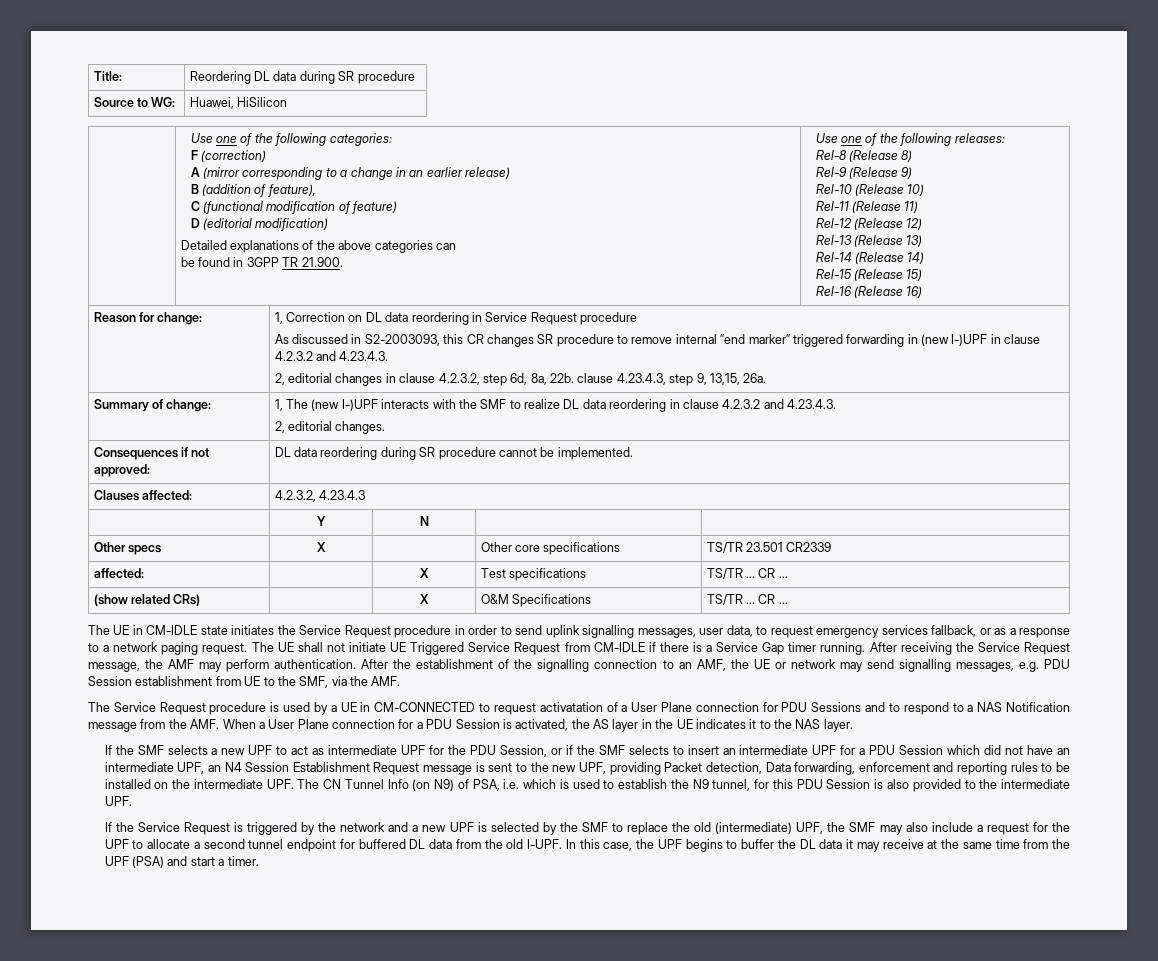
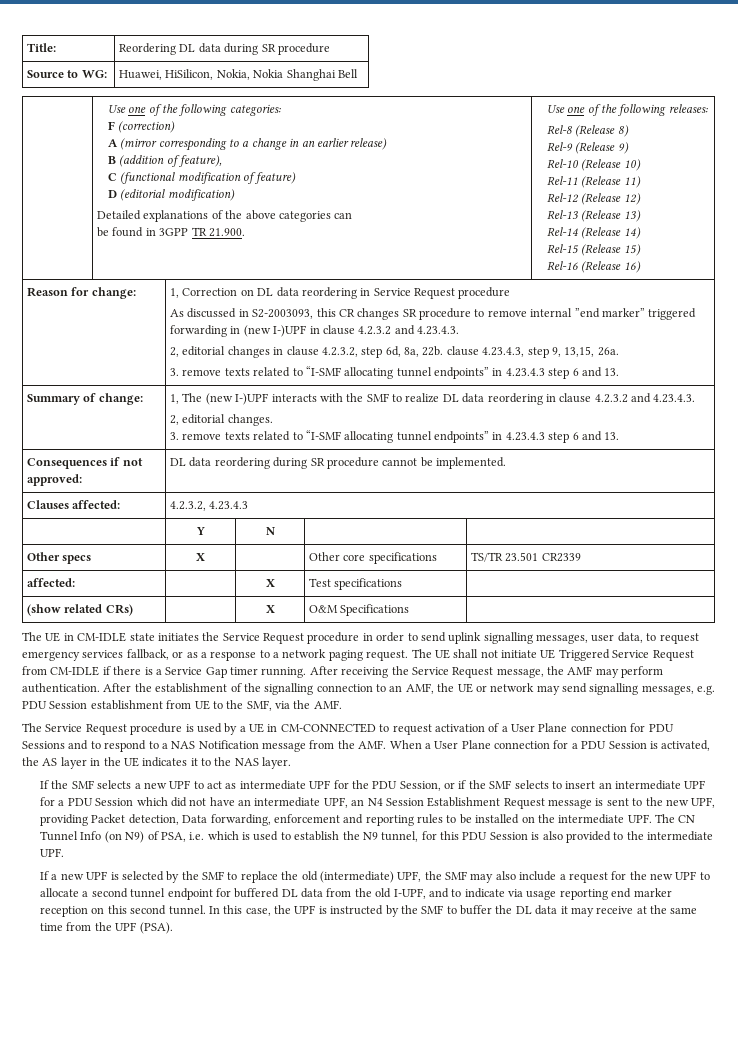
- Source to WG: | Huawei, HiSilicon
+ Source to WG: | Huawei, HiSilicon, Nokia, Nokia Shanghai Bell
  2, editorial changes in clause 4.2.3.2, step 6d, 8a, 22b. clause 4.23.4.3, step 9, 13,15, 26a.
+ 3. remove texts related to “I-SMF allocating tunnel endpoints” in 4.23.4.3 step 6 and 13.
  Summary of change: | 1, The (new I-)UPF interacts with the SMF to realize DL data reordering in clause 4.2.3.2 and 4.23.4.3.
  2, editorial changes.
+ 3. remove texts related to “I-SMF allocating tunnel endpoints” in 4.23.4.3 step 6 and 13.
- affected: | | X | Test specifications | TS/TR ... CR ...
+ affected: | | X | Test specifications |
- (show related CRs) | | X | O&M Specifications | TS/TR ... CR ...
+ (show related CRs) | | X | O&M Specifications |
- The Service Request procedure is used by a UE in CM-CONNECTED to request activatation of a User Plane connection for PDU Sessions and to respond to a NAS Notification message from the AMF. When a User Plane connection for a PDU Session is activated, the AS layer in the UE indicates it to the NAS layer.
+ The Service Request procedure is used by a UE in CM-CONNECTED to request activation of a User Plane connection for PDU Sessions and to respond to a NAS Notification message from the AMF. When a User Plane connection for a PDU Session is activated, the AS layer in the UE indicates it to the NAS layer.
- If the Service Request is triggered by the network and a new UPF is selected by the SMF to replace the old (intermediate) UPF, the SMF may also include a request for the UPF to allocate a second tunnel endpoint for buffered DL data from the old I-UPF.
+ If a new UPF is selected by the SMF to replace the old (intermediate) UPF, the SMF may also include a request for the new UPF to allocate a second tunnel endpoint for buffered DL data from the old I-UPF, and to indicate via usage reporting end marker reception on this second tunnel.
- In this case, the UPF begins to buffer the DL data it may receive at the same time from the UPF (PSA) and start a timer.
+ In this case, the UPF is instructed by the SMF to buffer the DL data it may receive at the same time from the UPF (PSA).

